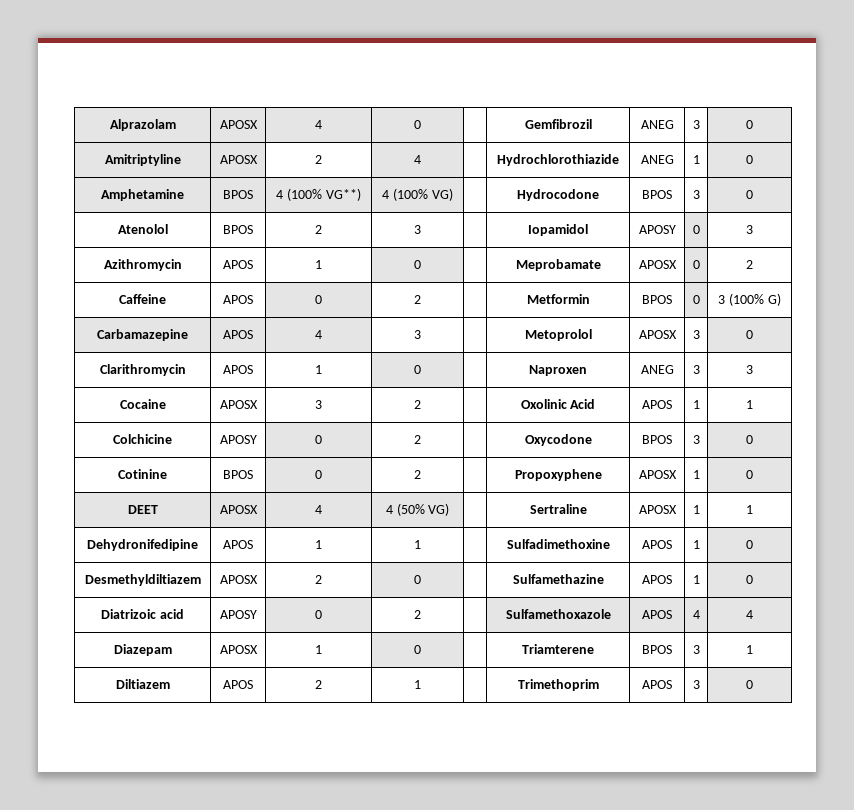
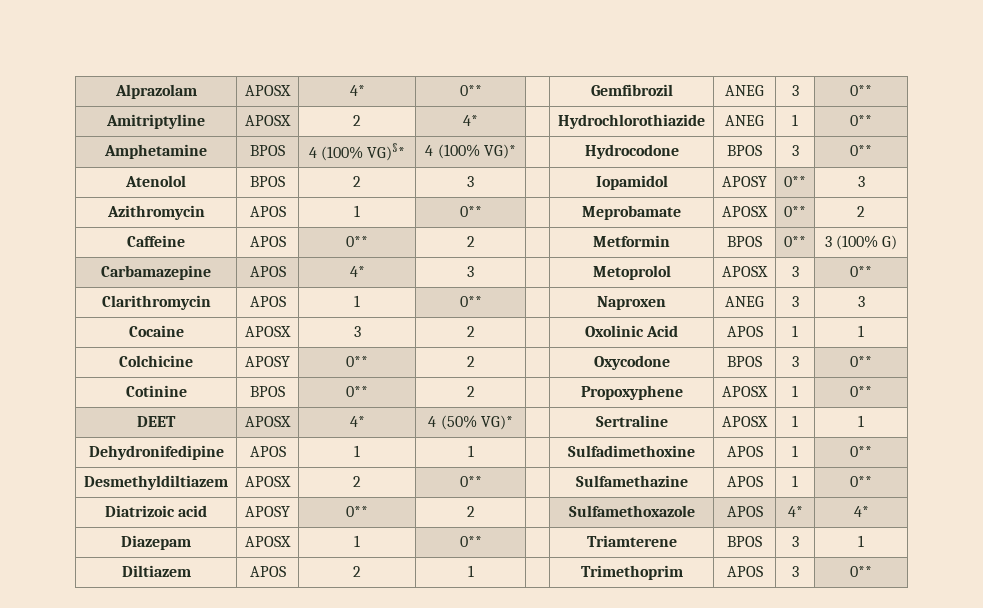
- Alprazolam | APOSX | 4 | 0 | | Gemfibrozil | ANEG | 3 | 0
+ Alprazolam | APOSX | 4* | 0** | | Gemfibrozil | ANEG | 3 | 0**
- Amitriptyline | APOSX | 2 | 4 | | Hydrochlorothiazide | ANEG | 1 | 0
+ Amitriptyline | APOSX | 2 | 4* | | Hydrochlorothiazide | ANEG | 1 | 0**
- Amphetamine | BPOS | 4 (100% VG**) | 4 (100% VG) | | Hydrocodone | BPOS | 3 | 0
+ Amphetamine | BPOS | 4 (100% VG)§* | 4 (100% VG)* | | Hydrocodone | BPOS | 3 | 0**
- Atenolol | BPOS | 2 | 3 | | Iopamidol | APOSY | 0 | 3
+ Atenolol | BPOS | 2 | 3 | | Iopamidol | APOSY | 0** | 3
- Azithromycin | APOS | 1 | 0 | | Meprobamate | APOSX | 0 | 2
+ Azithromycin | APOS | 1 | 0** | | Meprobamate | APOSX | 0** | 2
- Caffeine | APOS | 0 | 2 | | Metformin | BPOS | 0 | 3 (100% G)
+ Caffeine | APOS | 0** | 2 | | Metformin | BPOS | 0** | 3 (100% G)
- Carbamazepine | APOS | 4 | 3 | | Metoprolol | APOSX | 3 | 0
+ Carbamazepine | APOS | 4* | 3 | | Metoprolol | APOSX | 3 | 0**
- Clarithromycin | APOS | 1 | 0 | | Naproxen | ANEG | 3 | 3
+ Clarithromycin | APOS | 1 | 0** | | Naproxen | ANEG | 3 | 3
- Colchicine | APOSY | 0 | 2 | | Oxycodone | BPOS | 3 | 0
+ Colchicine | APOSY | 0** | 2 | | Oxycodone | BPOS | 3 | 0**
- Cotinine | BPOS | 0 | 2 | | Propoxyphene | APOSX | 1 | 0
+ Cotinine | BPOS | 0** | 2 | | Propoxyphene | APOSX | 1 | 0**
- DEET | APOSX | 4 | 4 (50% VG) | | Sertraline | APOSX | 1 | 1
+ DEET | APOSX | 4* | 4 (50% VG)* | | Sertraline | APOSX | 1 | 1
- Dehydronifedipine | APOS | 1 | 1 | | Sulfadimethoxine | APOS | 1 | 0
+ Dehydronifedipine | APOS | 1 | 1 | | Sulfadimethoxine | APOS | 1 | 0**
- Desmethyldiltiazem | APOSX | 2 | 0 | | Sulfamethazine | APOS | 1 | 0
+ Desmethyldiltiazem | APOSX | 2 | 0** | | Sulfamethazine | APOS | 1 | 0**
- Diatrizoic acid | APOSY | 0 | 2 | | Sulfamethoxazole | APOS | 4 | 4
+ Diatrizoic acid | APOSY | 0** | 2 | | Sulfamethoxazole | APOS | 4* | 4*
- Diazepam | APOSX | 1 | 0 | | Triamterene | BPOS | 3 | 1
+ Diazepam | APOSX | 1 | 0** | | Triamterene | BPOS | 3 | 1
- Diltiazem | APOS | 2 | 1 | | Trimethoprim | APOS | 3 | 0
+ Diltiazem | APOS | 2 | 1 | | Trimethoprim | APOS | 3 | 0**

